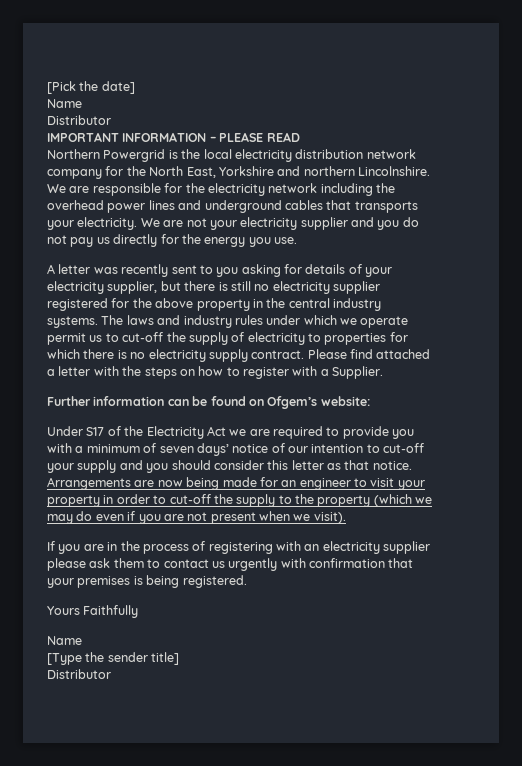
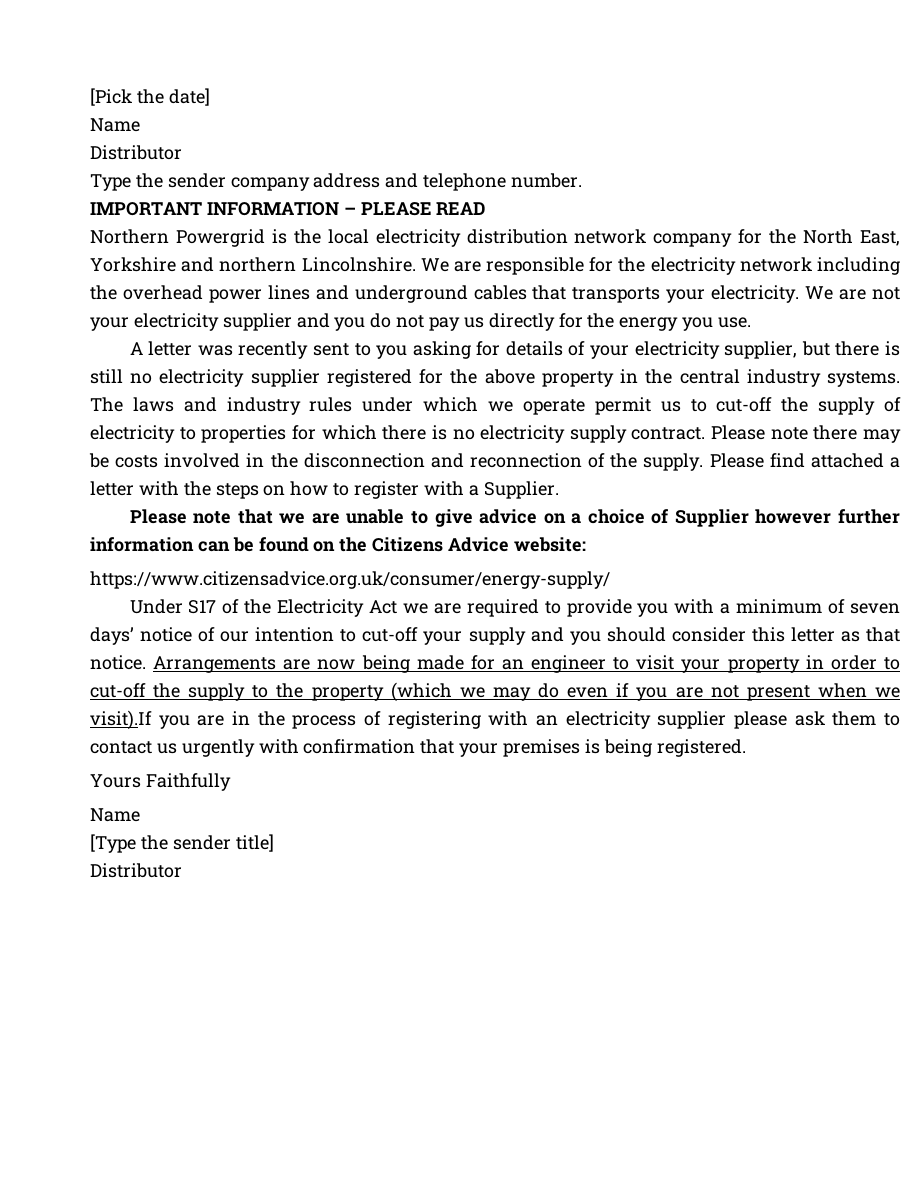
+ Type the sender company address and telephone number.
- Please find attached a letter with the steps on how to register with a Supplier.
+ Please note there may be costs involved in the disconnection and reconnection of the supply. Please find attached a letter with the steps on how to register with a Supplier.
- Further information can be found on Ofgem’s website:
+ Please note that we are unable to give advice on a choice of Supplier however further information can be found on the Citizens Advice website:
+ https://www.citizensadvice.org.uk/consumer/energy-supply/
- Arrangements are now being made for an engineer to visit your property in order to cut-off the supply to the property (which we may do even if you are not present when we visit).
- If you are in the process of registering with an electricity supplier please ask them to contact us urgently with confirmation that your premises is being registered.
+ Arrangements are now being made for an engineer to visit your property in order to cut-off the supply to the property (which we may do even if you are not present when we visit).If you are in the process of registering with an electricity supplier please ask them to contact us urgently with confirmation that your premises is being registered.

